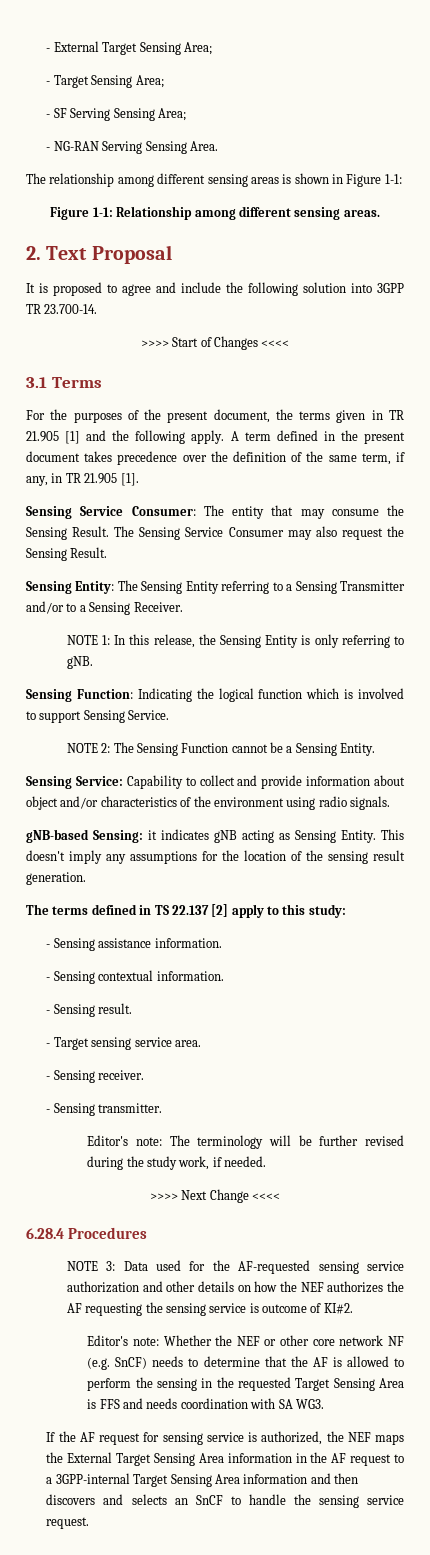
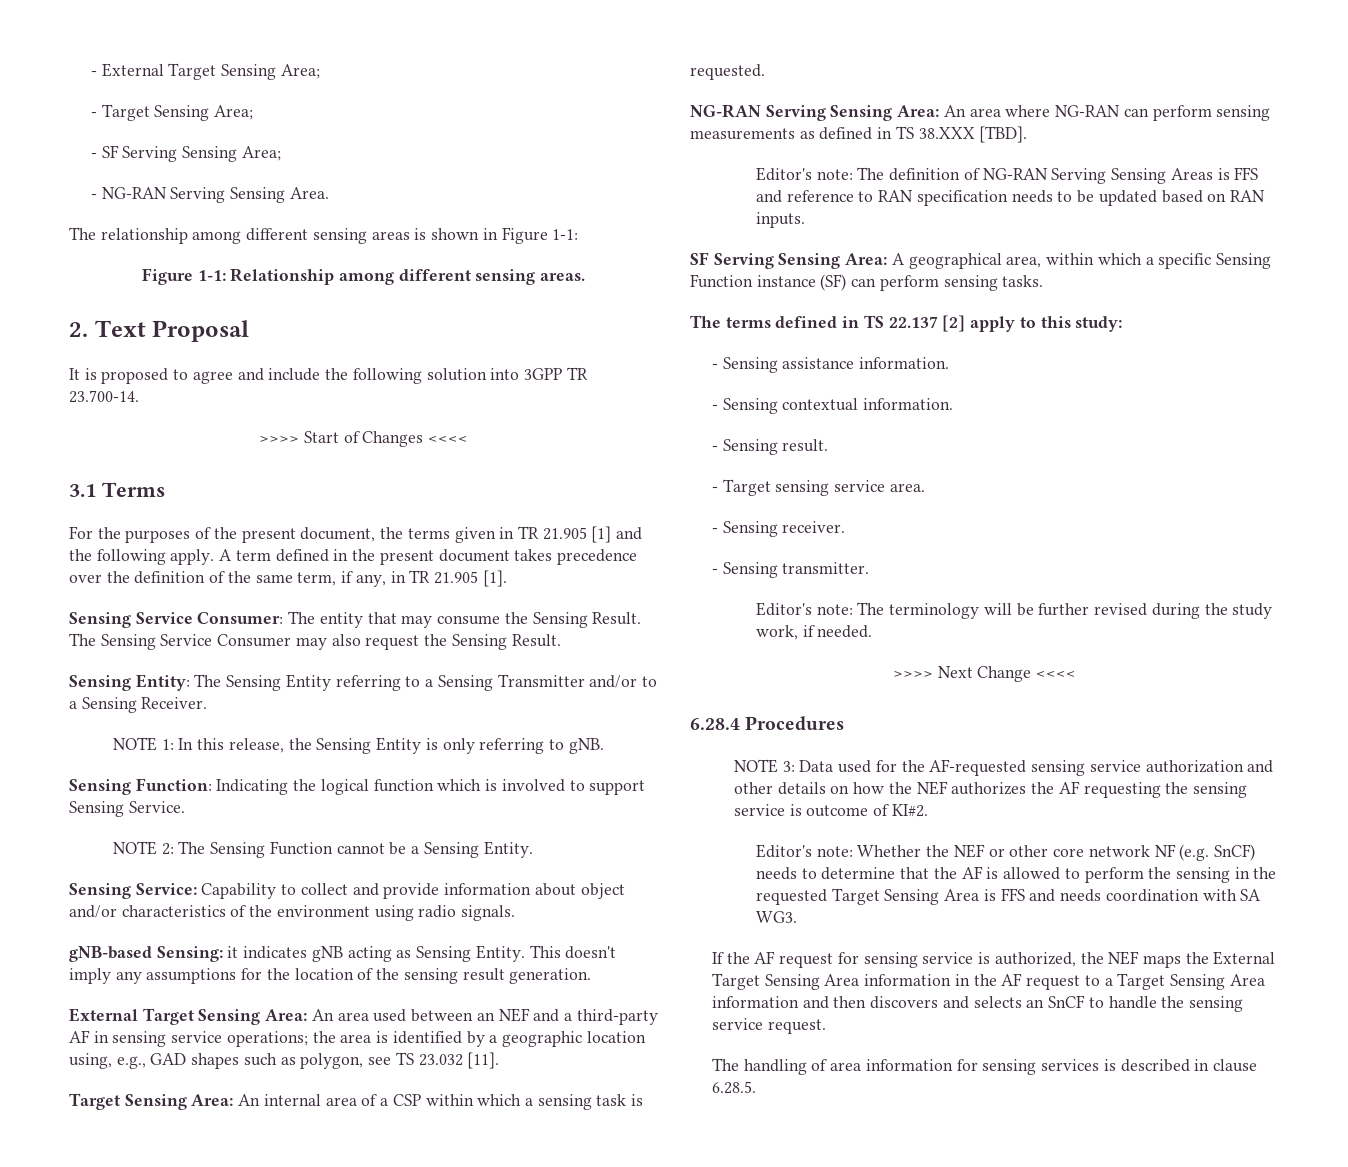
+ External Target Sensing Area: An area used between an NEF and a third-party AF in sensing service operations; the area is identified by a geographic location using, e.g., GAD shapes such as polygon, see TS 23.032 [11].
+ Target Sensing Area: An internal area of a CSP within which a sensing task is requested.
+ NG-RAN Serving Sensing Area: An area where NG-RAN can perform sensing measurements as defined in TS 38.XXX [TBD].
+ Editor's note: The definition of NG-RAN Serving Sensing Areas is FFS and reference to RAN specification needs to be updated based on RAN inputs.
+ SF Serving Sensing Area: A geographical area, within which a specific Sensing Function instance (SF) can perform sensing tasks.
- If the AF request for sensing service is authorized, the NEF maps the External Target Sensing Area information in the AF request to a 3GPP-internal Target Sensing Area information and then discovers and selects an SnCF to handle the sensing service request.
+ If the AF request for sensing service is authorized, the NEF maps the External Target Sensing Area information in the AF request to a Target Sensing Area information and then discovers and selects an SnCF to handle the sensing service request.
+ The handling of area information for sensing services is described in clause 6.28.5.

